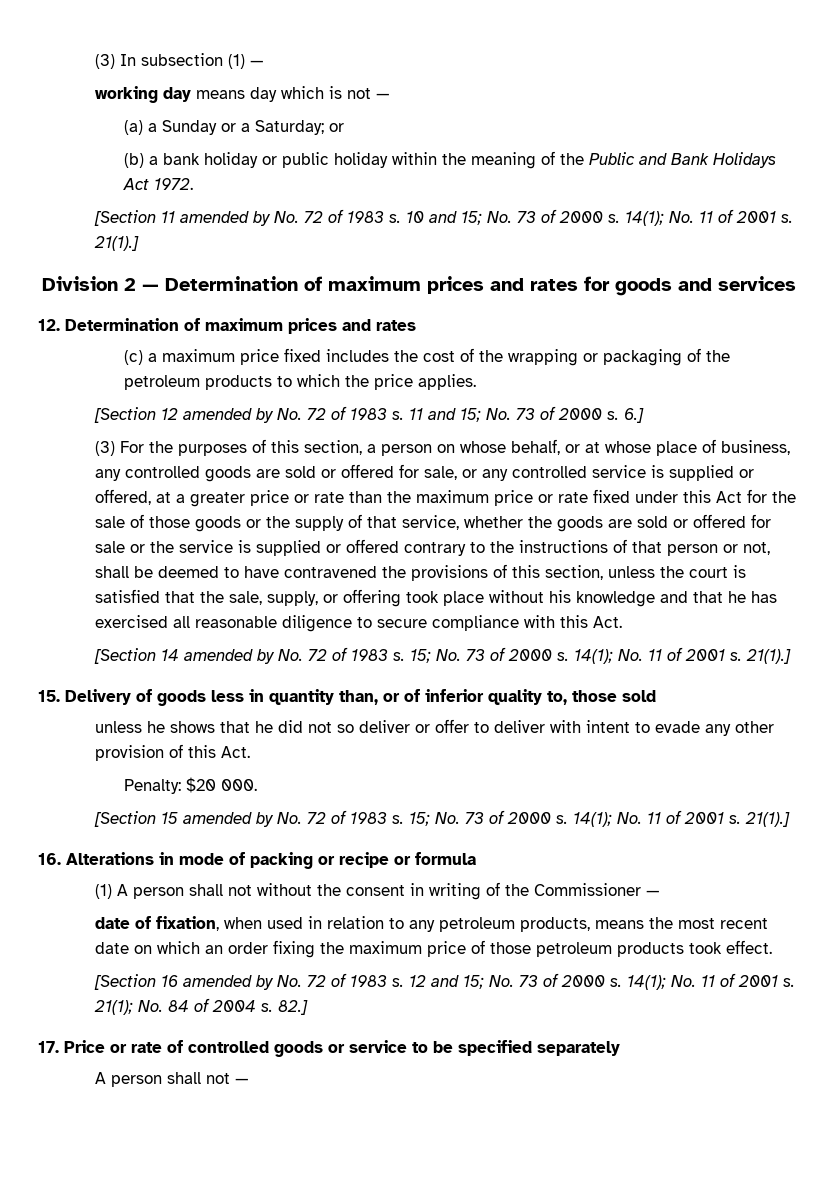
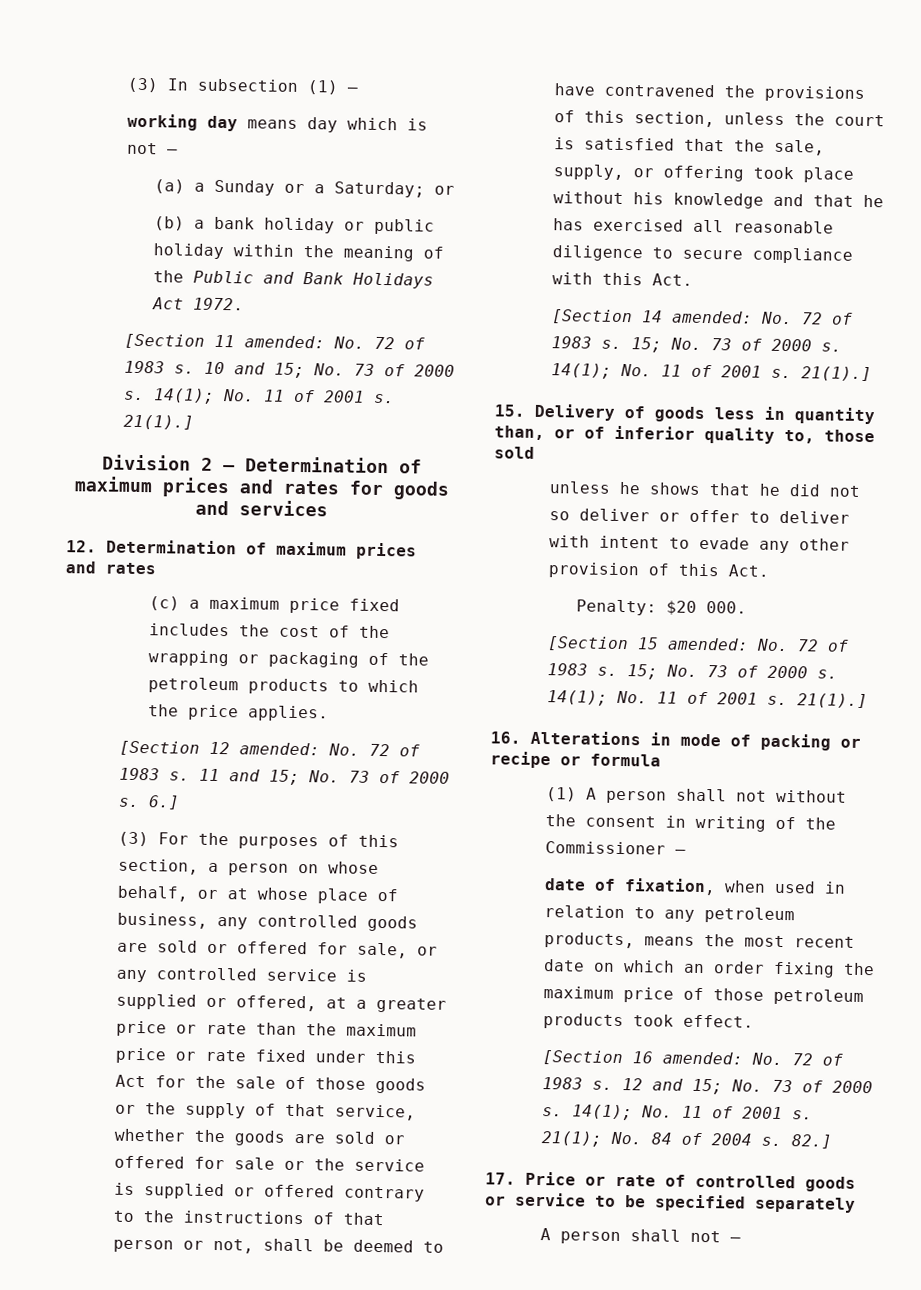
- [Section 11 amended by No. 72 of 1983 s.
+ [Section 11 amended: No. 72 of 1983 s.
- [Section 12 amended by No. 72 of 1983 s.
+ [Section 12 amended: No. 72 of 1983 s.
- [Section 14 amended by No. 72 of 1983 s.
+ [Section 14 amended: No. 72 of 1983 s.
- [Section 15 amended by No. 72 of 1983 s.
+ [Section 15 amended: No. 72 of 1983 s.
- [Section 16 amended by No. 72 of 1983 s.
+ [Section 16 amended: No. 72 of 1983 s.

